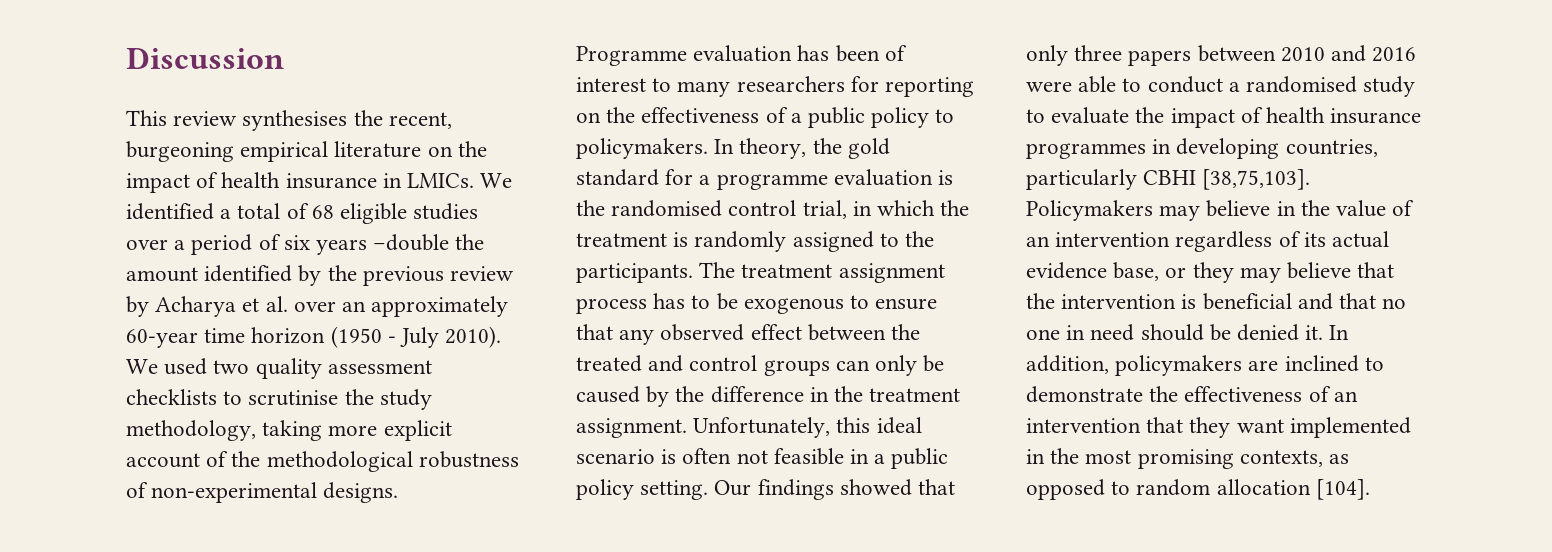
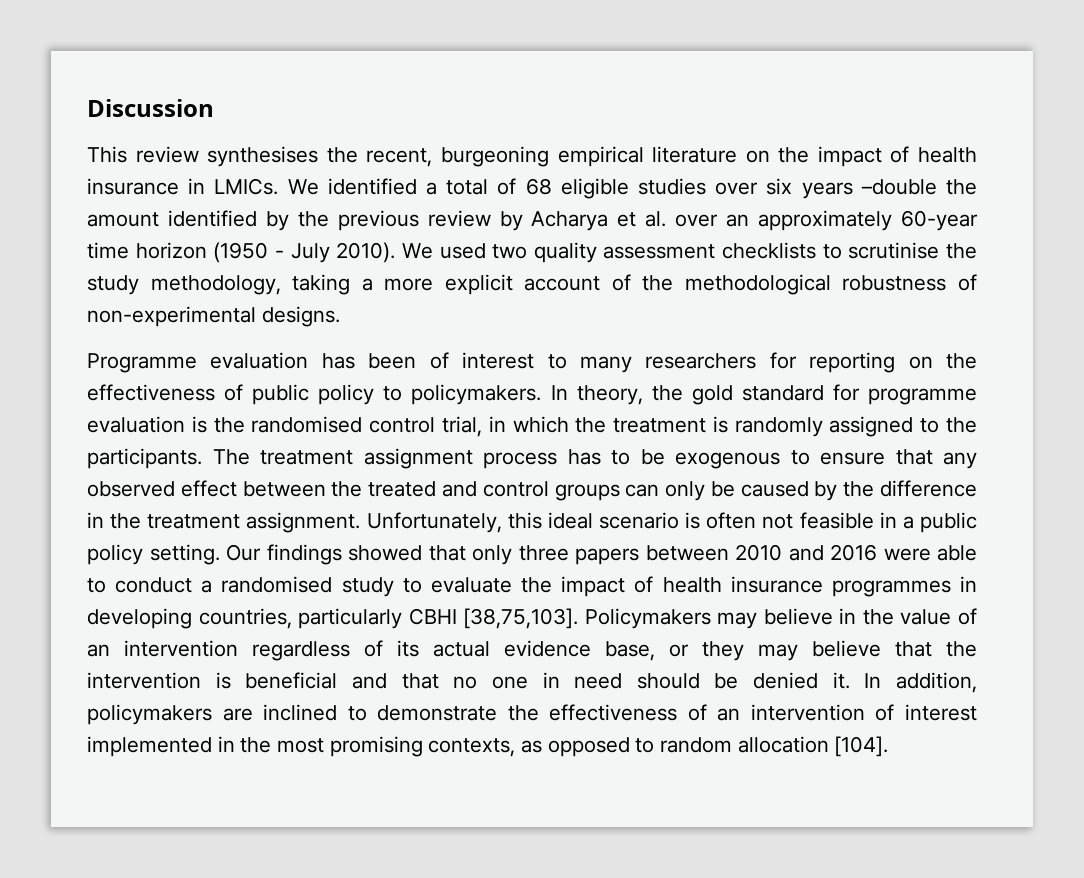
- We identified a total of 68 eligible studies over a period of six years –double the amount identified by the previous review by Acharya et al. over an approximately 60-year time horizon (1950 - July 2010).
+ We identified a total of 68 eligible studies over six years –double the amount identified by the previous review by Acharya et al. over an approximately 60-year time horizon (1950 - July 2010).
- We used two quality assessment checklists to scrutinise the study methodology, taking more explicit account of the methodological robustness of non-experimental designs.
+ We used two quality assessment checklists to scrutinise the study methodology, taking a more explicit account of the methodological robustness of non-experimental designs.
- Programme evaluation has been of interest to many researchers for reporting on the effectiveness of a public policy to policymakers.
+ Programme evaluation has been of interest to many researchers for reporting on the effectiveness of public policy to policymakers.
- In theory, the gold standard for a programme evaluation is the randomised control trial, in which the treatment is randomly assigned to the participants.
+ In theory, the gold standard for programme evaluation is the randomised control trial, in which the treatment is randomly assigned to the participants.
- In addition, policymakers are inclined to demonstrate the effectiveness of an intervention that they want implemented in the most promising contexts, as opposed to random allocation [104].
+ In addition, policymakers are inclined to demonstrate the effectiveness of an intervention of interest implemented in the most promising contexts, as opposed to random allocation [104].

